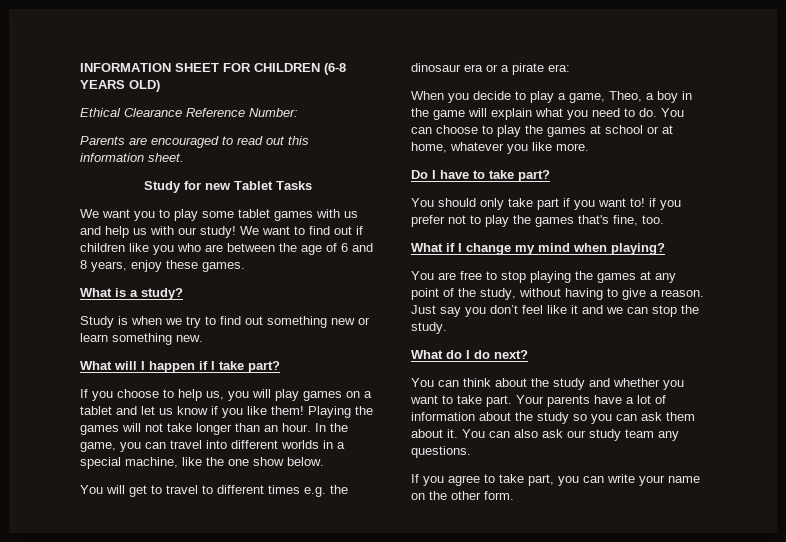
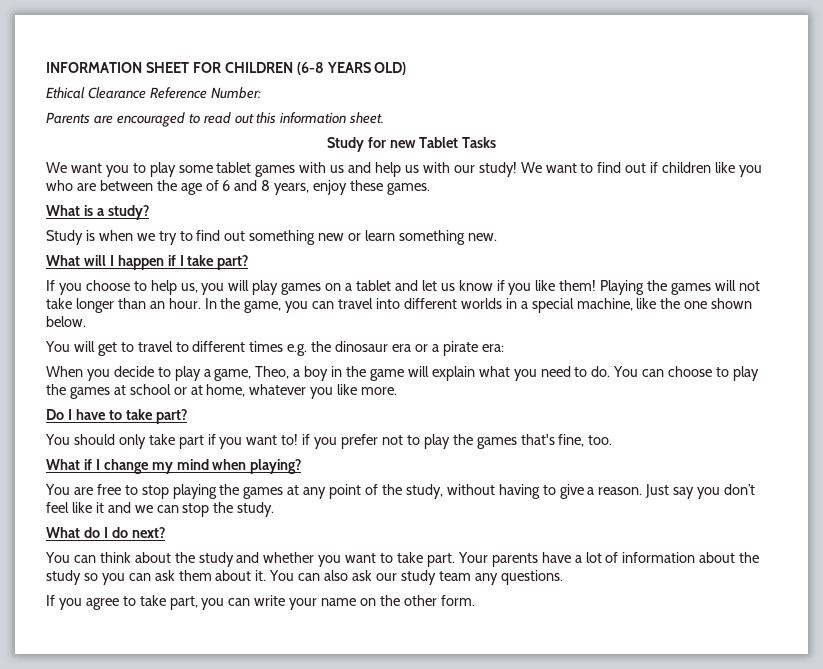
- In the game, you can travel into different worlds in a special machine, like the one show below.
+ In the game, you can travel into different worlds in a special machine, like the one shown below.

